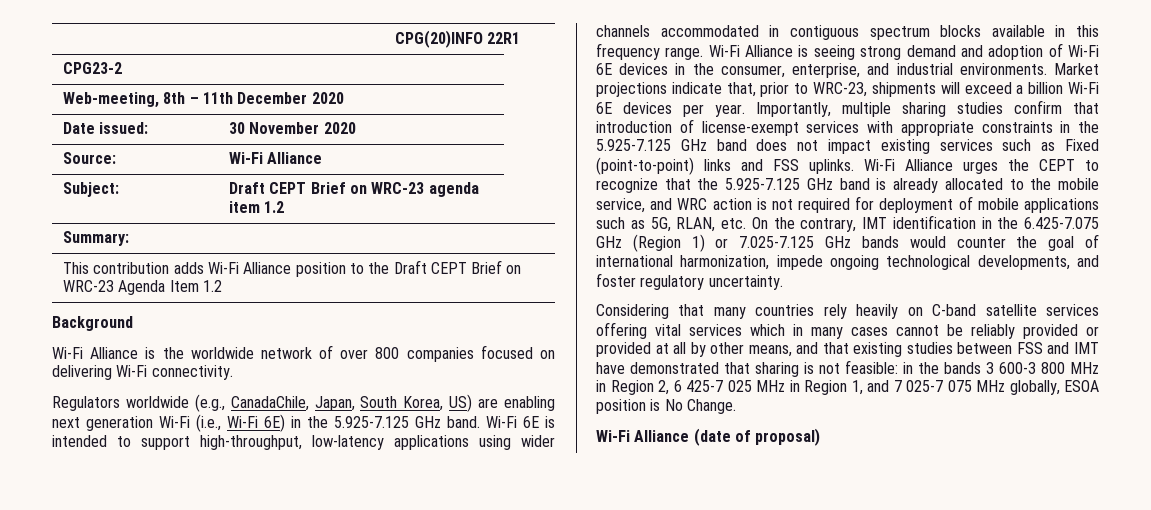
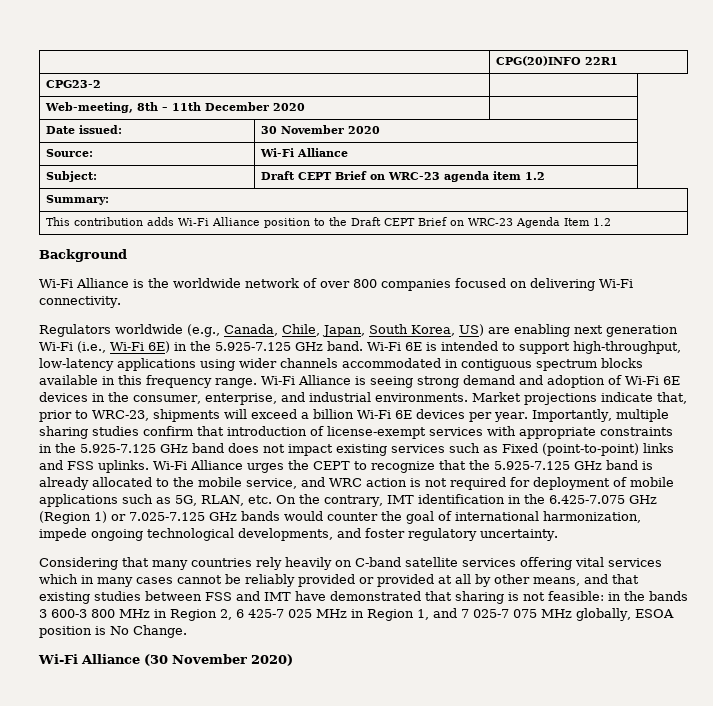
- Regulators worldwide (e.g., CanadaChile, Japan, South Korea, US) are enabling next generation Wi-Fi (i.e., Wi-Fi 6E) in the 5.925-7.125 GHz band.
+ Regulators worldwide (e.g., Canada, Chile, Japan, South Korea, US) are enabling next generation Wi-Fi (i.e., Wi-Fi 6E) in the 5.925-7.125 GHz band.
- Wi-Fi Alliance (date of proposal)
+ Wi-Fi Alliance (30 November 2020)

